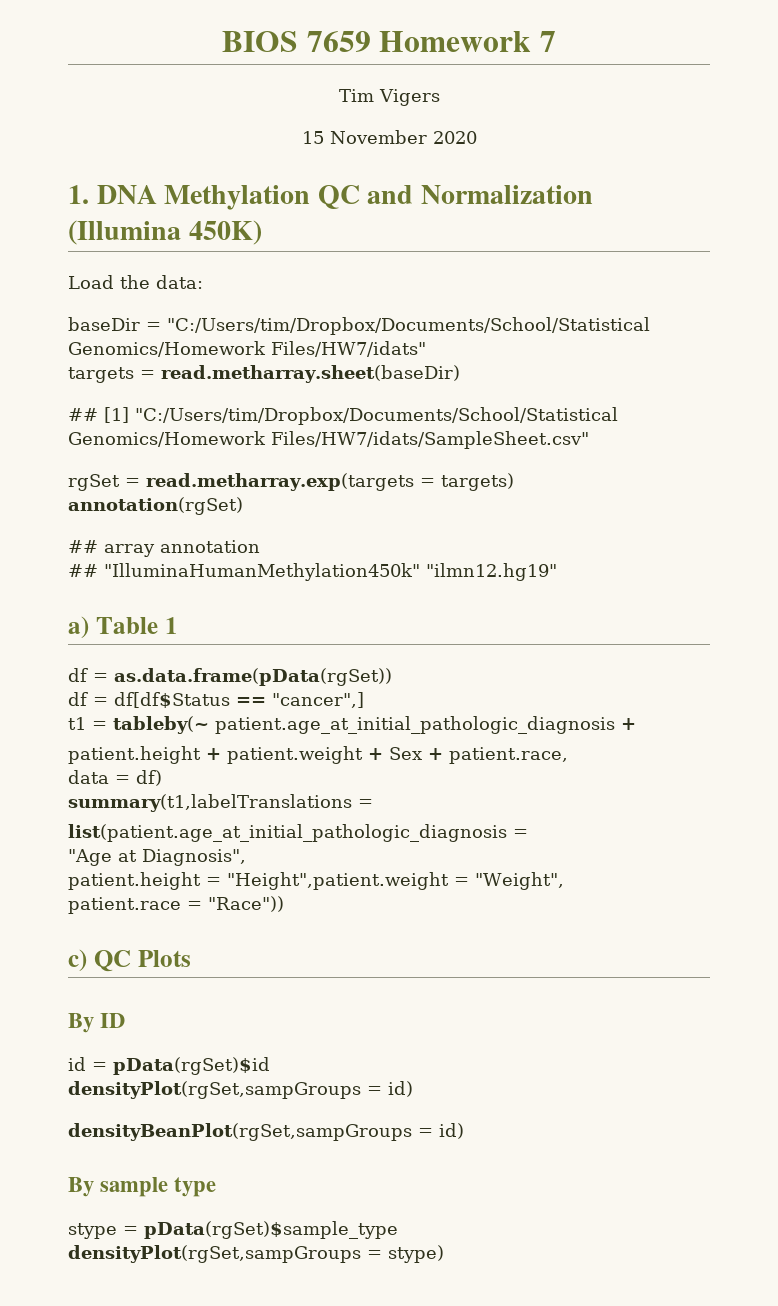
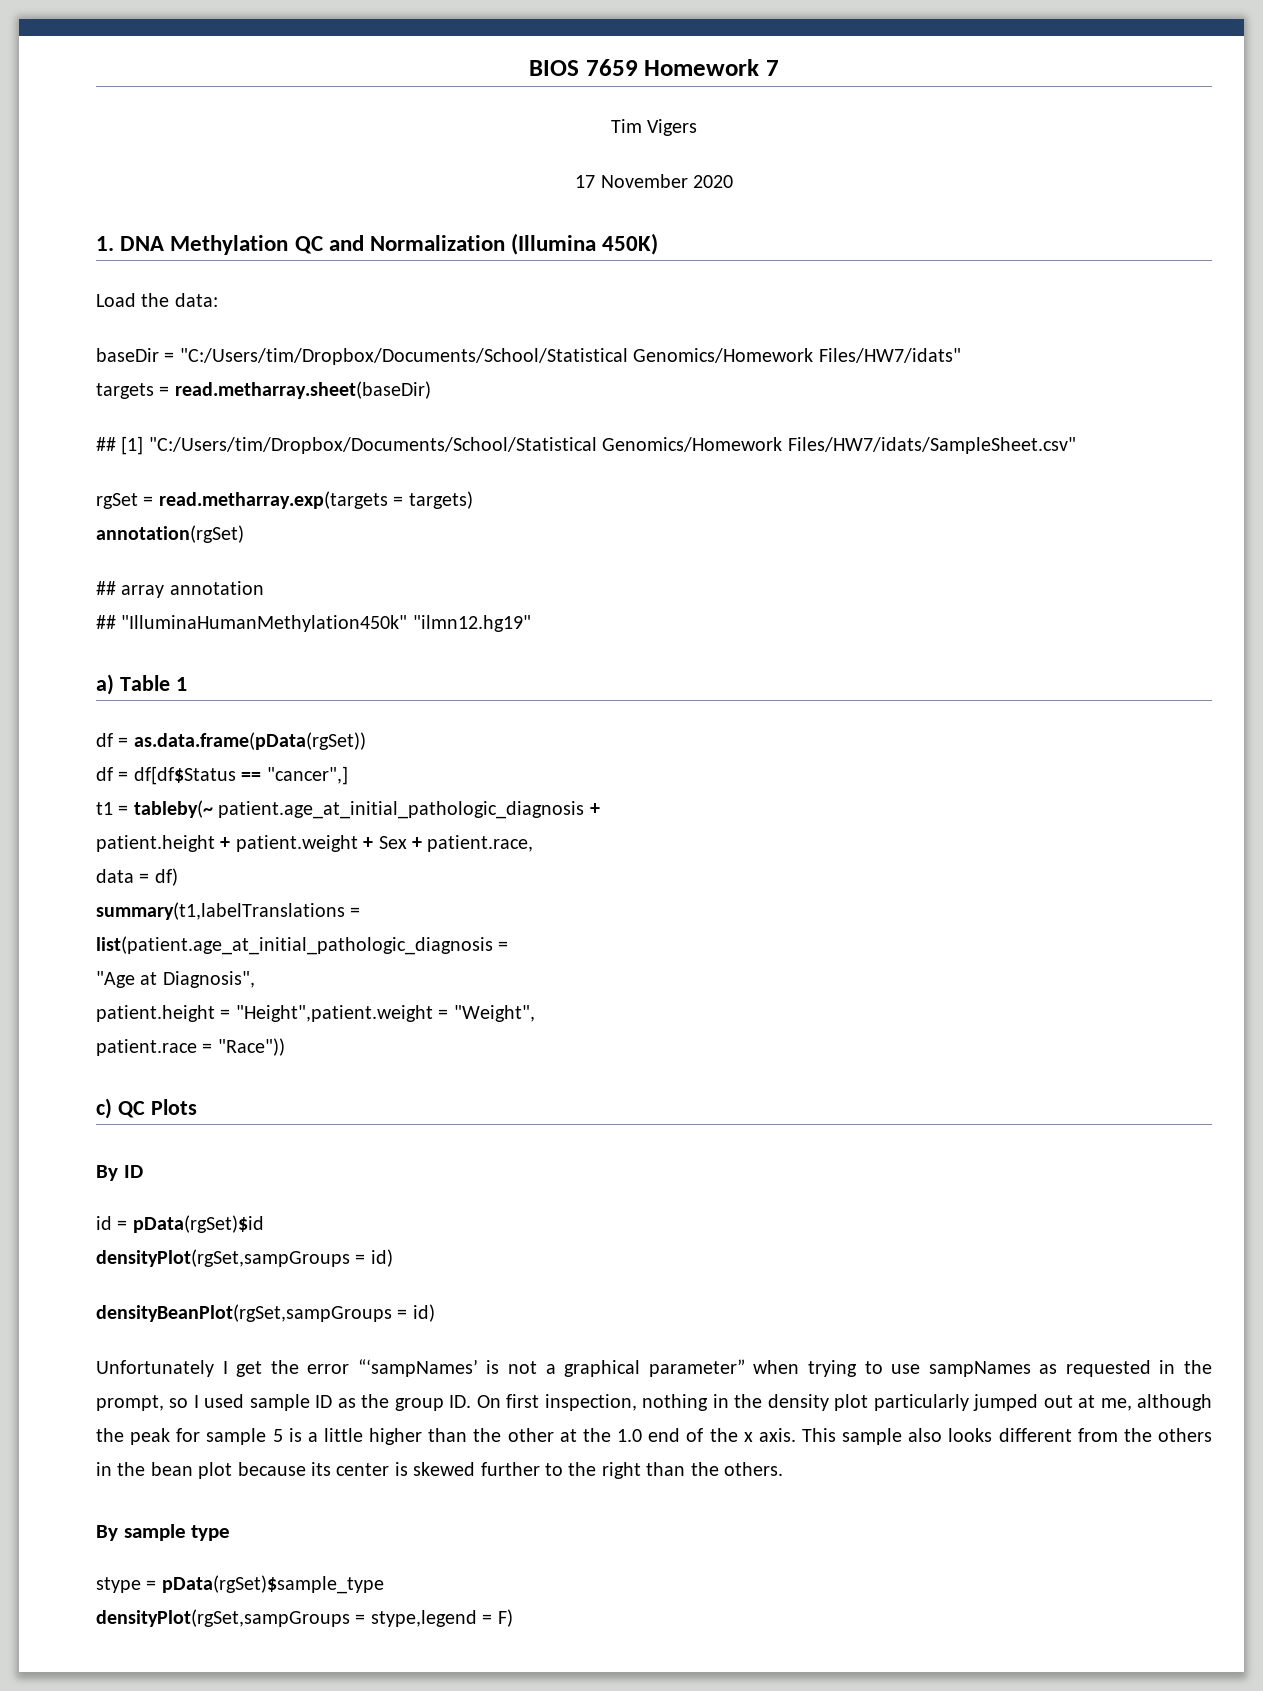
- 15 November 2020
+ 17 November 2020
+ Unfortunately I get the error “‘sampNames’ is not a graphical parameter” when trying to use sampNames as requested in the prompt, so I used sample ID as the group ID. On first inspection, nothing in the density plot particularly jumped out at me, although the peak for sample 5 is a little higher than the other at the 1.0 end of the x axis. This sample also looks different from the others in the bean plot because its center is skewed further to the right than the others.
- densityPlot(rgSet,sampGroups = stype)
+ densityPlot(rgSet,sampGroups = stype,legend = F)

